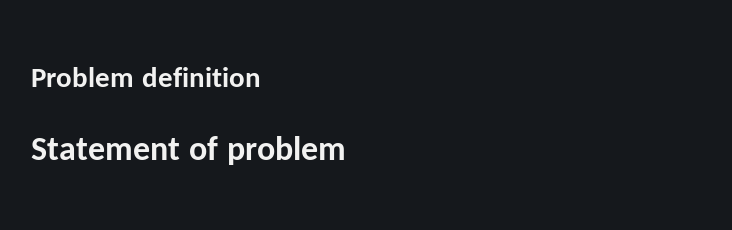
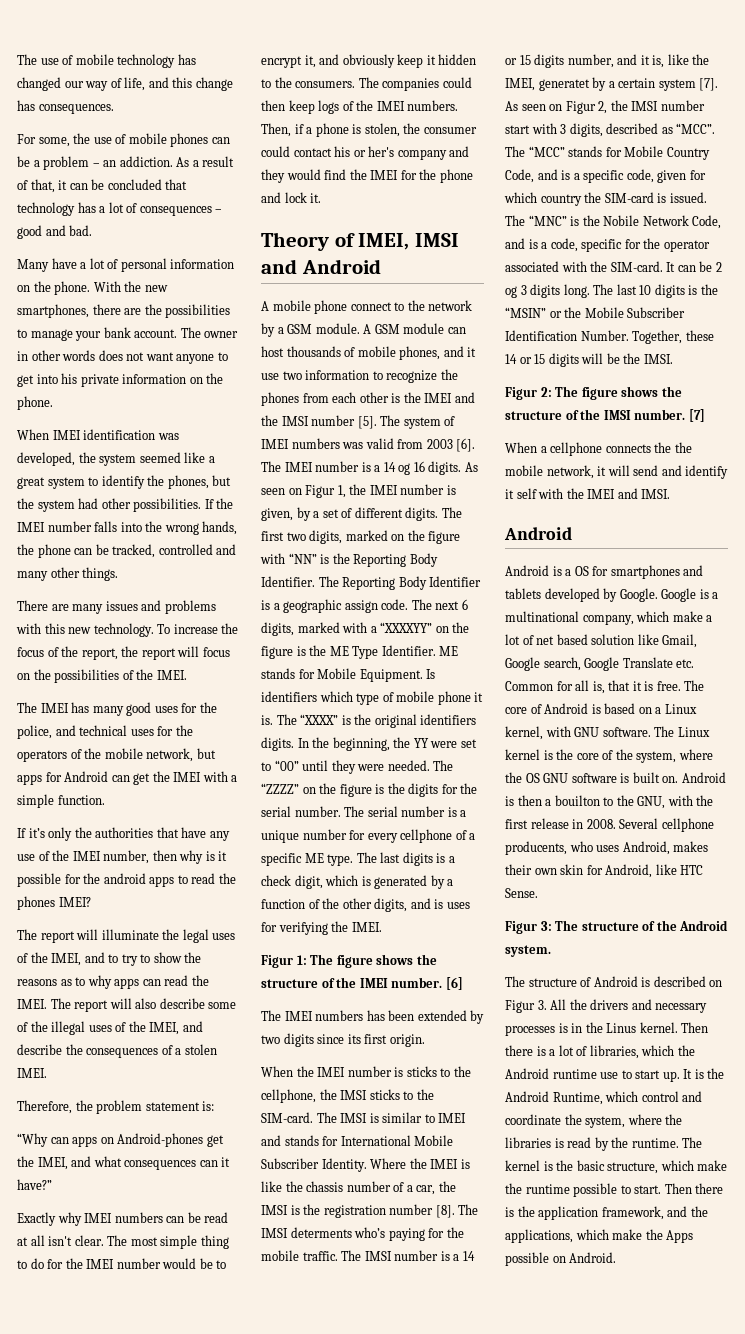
- Problem definition
- Statement of problem
+ The use of mobile technology has changed our way of life, and this change has consequences.
+ For some, the use of mobile phones can be a problem – an addiction. As a result of that, it can be concluded that technology has a lot of consequences – good and bad.
+ Many have a lot of personal information on the phone. With the new smartphones, there are the possibilities to manage your bank account. The owner in other words does not want anyone to get into his private information on the phone.
+ When IMEI identification was developed, the system seemed like a great system to identify the phones, but the system had other possibilities. If the IMEI number falls into the wrong hands, the phone can be tracked, controlled and many other things.
+ There are many issues and problems with this new technology. To increase the focus of the report, the report will focus on the possibilities of the IMEI.
+ The IMEI has many good uses for the police, and technical uses for the operators of the mobile network, but apps for Android can get the IMEI with a simple function.
+ If it’s only the authorities that have any use of the IMEI number, then why is it possible for the android apps to read the phones IMEI?
+ The report will illuminate the legal uses of the IMEI, and to try to show the reasons as to why apps can read the IMEI. The report will also describe some of the illegal uses of the IMEI, and describe the consequences of a stolen IMEI.
+ Therefore, the problem statement is:
+ “Why can apps on Android-phones get the IMEI, and what consequences can it have?”
+ Exactly why IMEI numbers can be read at all isn't clear. The most simple thing to do for the IMEI number would be to encrypt it, and obviously keep it hidden to the consumers. The companies could then keep logs of the IMEI numbers. Then, if a phone is stolen, the consumer could contact his or her's company and they would find the IMEI for the phone and lock it.
+ Theory of IMEI, IMSI and Android
+ A mobile phone connect to the network by a GSM module. A GSM module can host thousands of mobile phones, and it use two information to recognize the phones from each other is the IMEI and the IMSI number [5]. The system of IMEI numbers was valid from 2003 [6]. The IMEI number is a 14 og 16 digits. As seen on Figur 1, the IMEI number is given, by a set of different digits. The first two digits, marked on the figure with “NN” is the Reporting Body Identifier. The Reporting Body Identifier is a geographic assign code. The next 6 digits, marked with a “XXXXYY” on the figure is the ME Type Identifier. ME stands for Mobile Equipment. Is identifiers which type of mobile phone it is. The “XXXX” is the original identifiers digits. In the beginning, the YY were set to “00” until they were needed. The “ZZZZ” on the figure is the digits for the serial number. The serial number is a unique number for every cellphone of a specific ME type. The last digits is a check digit, which is generated by a function of the other digits, and is uses for verifying the IMEI.
+ Figur 1: The figure shows the structure of the IMEI number. [6]
+ The IMEI numbers has been extended by two digits since its first origin.
+ When the IMEI number is sticks to the cellphone, the IMSI sticks to the SIM-card. The IMSI is similar to IMEI and stands for International Mobile Subscriber Identity. Where the IMEI is like the chassis number of a car, the IMSI is the registration number [8]. The IMSI determents who’s paying for the mobile traffic. The IMSI number is a 14 or 15 digits number, and it is, like the IMEI, generatet by a certain system [7]. As seen on Figur 2, the IMSI number start with 3 digits, described as “MCC”. The “MCC” stands for Mobile Country Code, and is a specific code, given for which country the SIM-card is issued. The “MNC” is the Nobile Network Code, and is a code, specific for the operator associated with the SIM-card. It can be 2 og 3 digits long. The last 10 digits is the “MSIN” or the Mobile Subscriber Identification Number. Together, these 14 or 15 digits will be the IMSI.
+ Figur 2: The figure shows the structure of the IMSI number. [7]
+ When a cellphone connects the the mobile network, it will send and identify it self with the IMEI and IMSI.
+ Android
+ Android is a OS for smartphones and tablets developed by Google. Google is a multinational company, which make a lot of net based solution like Gmail, Google search, Google Translate etc. Common for all is, that it is free. The core of Android is based on a Linux kernel, with GNU software. The Linux kernel is the core of the system, where the OS GNU software is built on. Android is then a bouilton to the GNU, with the first release in 2008. Several cellphone producents, who uses Android, makes their own skin for Android, like HTC Sense.
+ Figur 3: The structure of the Android system.
+ The structure of Android is described on Figur 3. All the drivers and necessary processes is in the Linus kernel. Then there is a lot of libraries, which the Android runtime use to start up. It is the Android Runtime, which control and coordinate the system, where the libraries is read by the runtime. The kernel is the basic structure, which make the runtime possible to start. Then there is the application framework, and the applications, which make the Apps possible on Android.

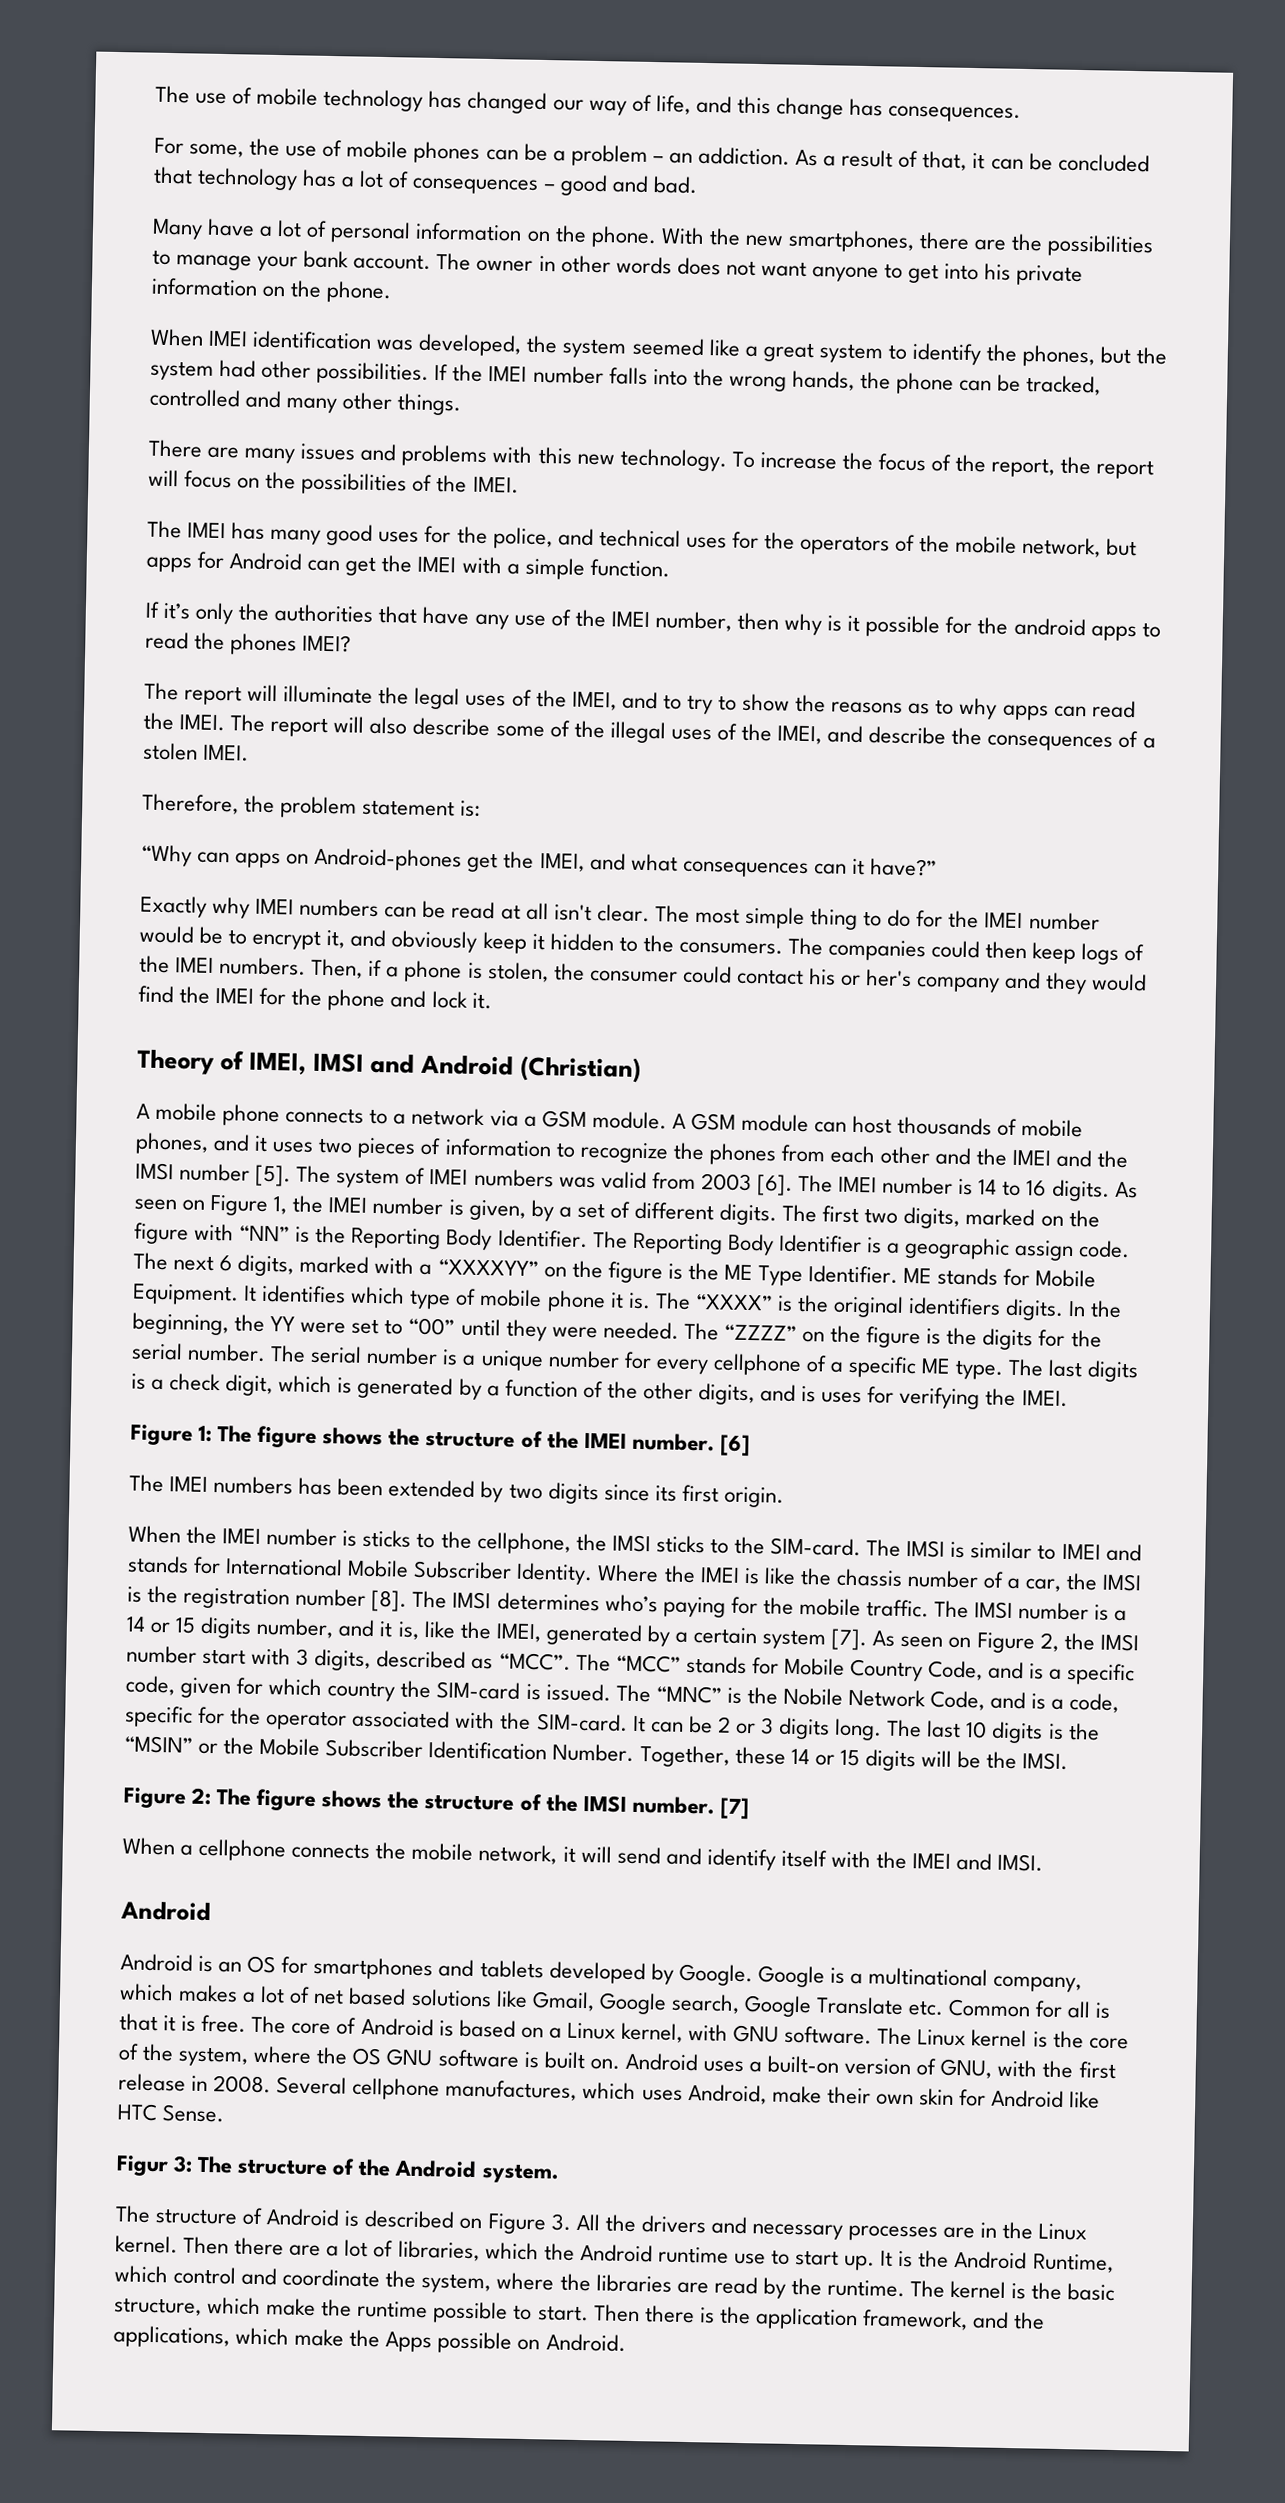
- Theory of IMEI, IMSI and Android
+ Theory of IMEI, IMSI and Android (Christian)
- A mobile phone connect to the network by a GSM module.
+ A mobile phone connects to a network via a GSM module.
- A GSM module can host thousands of mobile phones, and it use two information to recognize the phones from each other is the IMEI and the IMSI number [5].
+ A GSM module can host thousands of mobile phones, and it uses two pieces of information to recognize the phones from each other and the IMEI and the IMSI number [5].
- The IMEI number is a 14 og 16 digits.
+ The IMEI number is 14 to 16 digits.
- As seen on Figur 1, the IMEI number is given, by a set of different digits.
+ As seen on Figure 1, the IMEI number is given, by a set of different digits.
- Is identifiers which type of mobile phone it is.
+ It identifies which type of mobile phone it is.
- Figur 1: The figure shows the structure of the IMEI number.
+ Figure 1: The figure shows the structure of the IMEI number.
- The IMSI determents who’s paying for the mobile traffic.
+ The IMSI determines who’s paying for the mobile traffic.
- The IMSI number is a 14 or 15 digits number, and it is, like the IMEI, generatet by a certain system [7].
+ The IMSI number is a 14 or 15 digits number, and it is, like the IMEI, generated by a certain system [7].
- As seen on Figur 2, the IMSI number start with 3 digits, described as “MCC”.
+ As seen on Figure 2, the IMSI number start with 3 digits, described as “MCC”.
- It can be 2 og 3 digits long.
+ It can be 2 or 3 digits long.
- Figur 2: The figure shows the structure of the IMSI number.
+ Figure 2: The figure shows the structure of the IMSI number.
- When a cellphone connects the the mobile network, it will send and identify it self with the IMEI and IMSI.
+ When a cellphone connects the mobile network, it will send and identify itself with the IMEI and IMSI.
- Android is a OS for smartphones and tablets developed by Google.
+ Android is an OS for smartphones and tablets developed by Google.
- Google is a multinational company, which make a lot of net based solution like Gmail, Google search, Google Translate etc. Common for all is, that it is free.
+ Google is a multinational company, which makes a lot of net based solutions like Gmail, Google search, Google Translate etc. Common for all is that it is free.
- Android is then a bouilton to the GNU, with the first release in 2008.
+ Android uses a built-on version of GNU, with the first release in 2008.
- Several cellphone producents, who uses Android, makes their own skin for Android, like HTC Sense.
+ Several cellphone manufactures, which uses Android, make their own skin for Android like HTC Sense.
- The structure of Android is described on Figur 3. All the drivers and necessary processes is in the Linus kernel.
+ The structure of Android is described on Figure 3. All the drivers and necessary processes are in the Linux kernel.
- Then there is a lot of libraries, which the Android runtime use to start up.
+ Then there are a lot of libraries, which the Android runtime use to start up.
- It is the Android Runtime, which control and coordinate the system, where the libraries is read by the runtime.
+ It is the Android Runtime, which control and coordinate the system, where the libraries are read by the runtime.

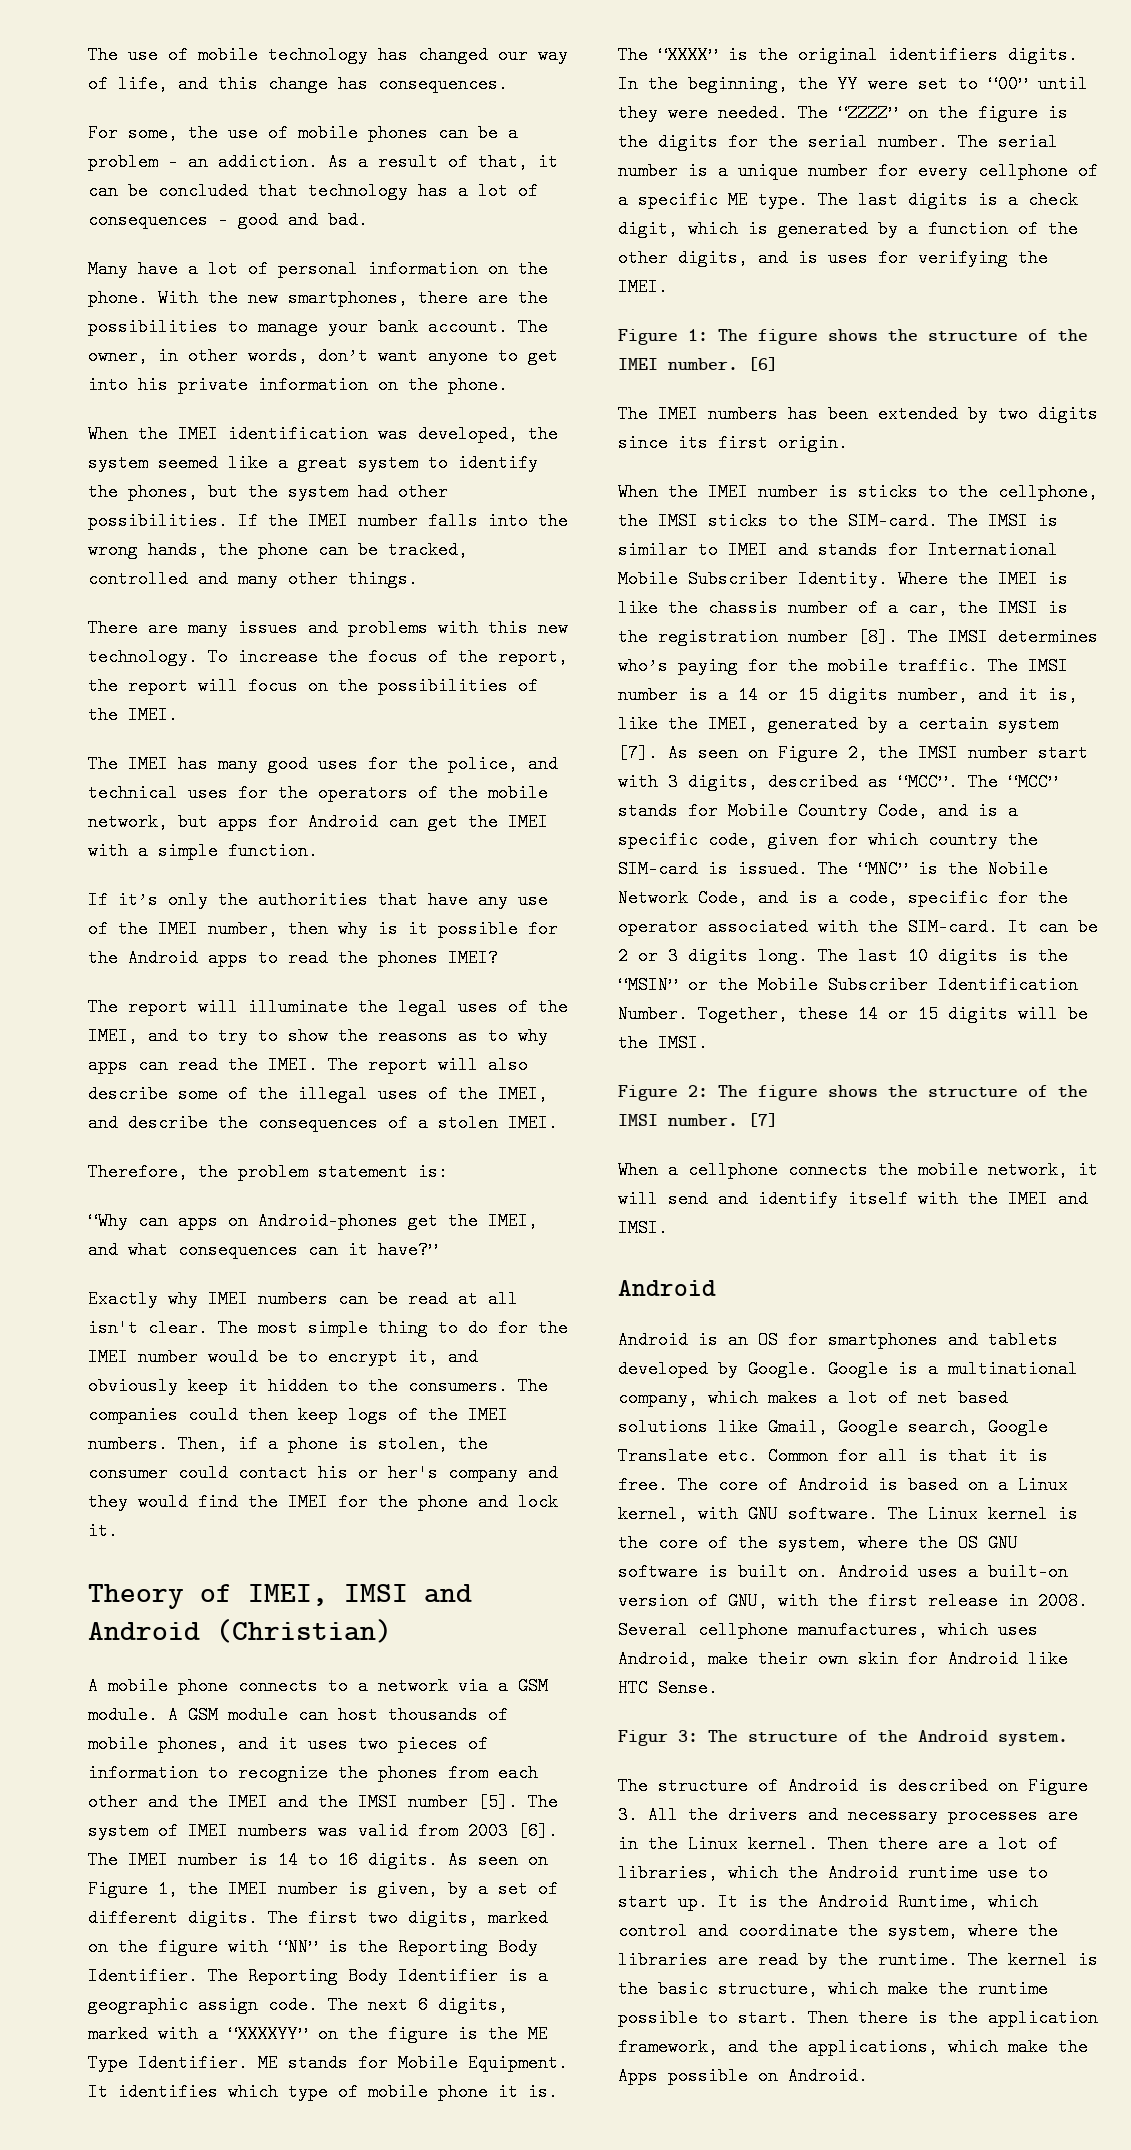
- The owner in other words does not want anyone to get into his private information on the phone.
+ The owner, in other words, don’t want anyone to get into his private information on the phone.
- When IMEI identification was developed, the system seemed like a great system to identify the phones, but the system had other possibilities.
+ When the IMEI identification was developed, the system seemed like a great system to identify the phones, but the system had other possibilities.
- If it’s only the authorities that have any use of the IMEI number, then why is it possible for the android apps to read the phones IMEI?
+ If it’s only the authorities that have any use of the IMEI number, then why is it possible for the Android apps to read the phones IMEI?

